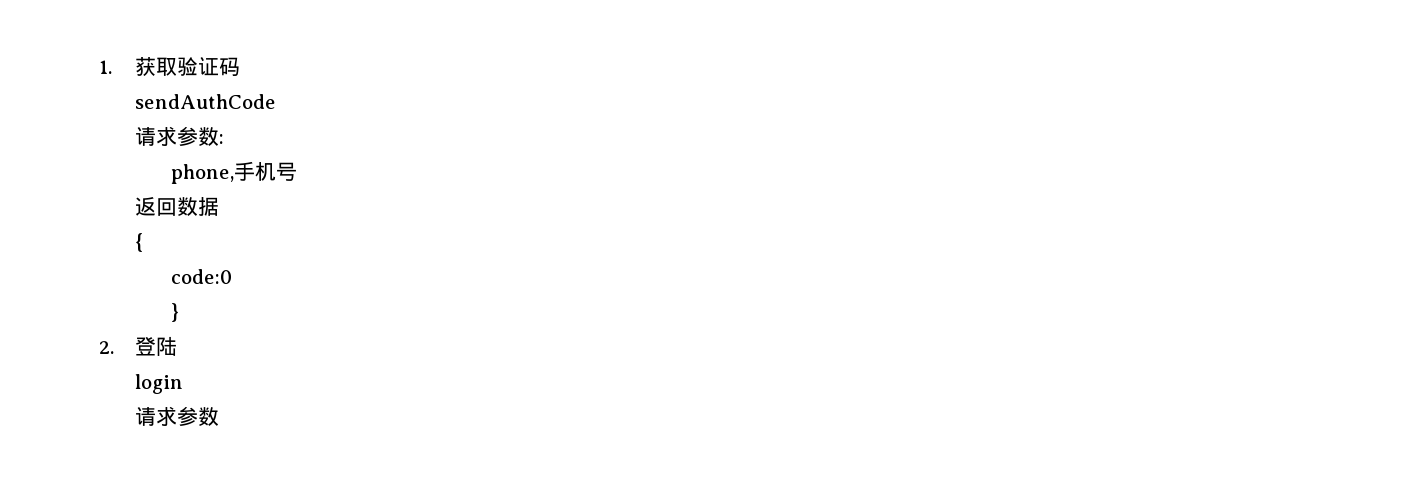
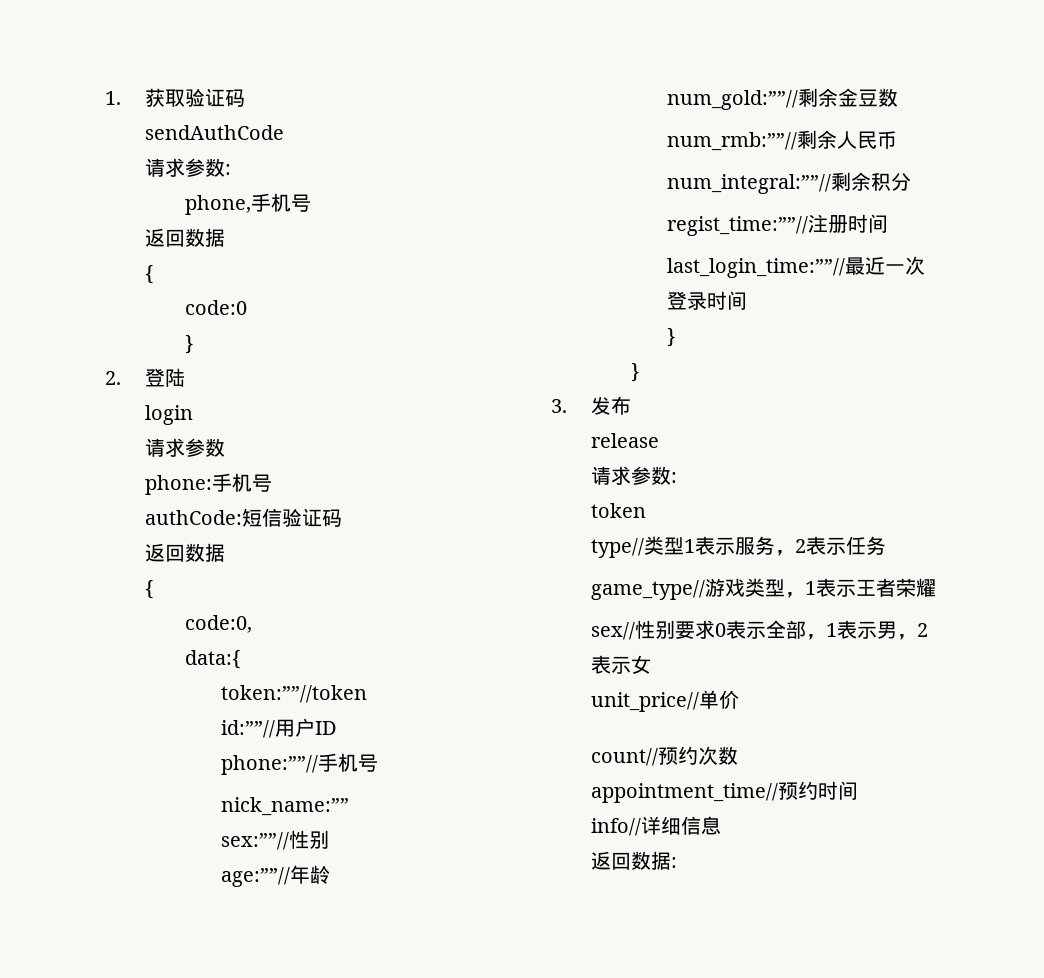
+ phone:手机号
+ authCode:短信验证码
+ 返回数据
+ {
+ code:0,
+ data:{
+ token:””//token
+ id:””//用户ID
+ phone:””//手机号
+ nick_name:””
+ sex:””//性别
+ age:””//年龄
+ num_gold:””//剩余金豆数
+ num_rmb:””//剩余人民币
+ num_integral:””//剩余积分
+ regist_time:””//注册时间
+ last_login_time:””//最近一次登录时间
+ }
+ }
+ 3.发布
+ release
+ 请求参数:
+ token
+ type//类型1表示服务，2表示任务
+ game_type//游戏类型，1表示王者荣耀
+ sex//性别要求0表示全部，1表示男，2表示女
+ unit_price//单价
+ count//预约次数
+ appointment_time//预约时间
+ info//详细信息
+ 返回数据:

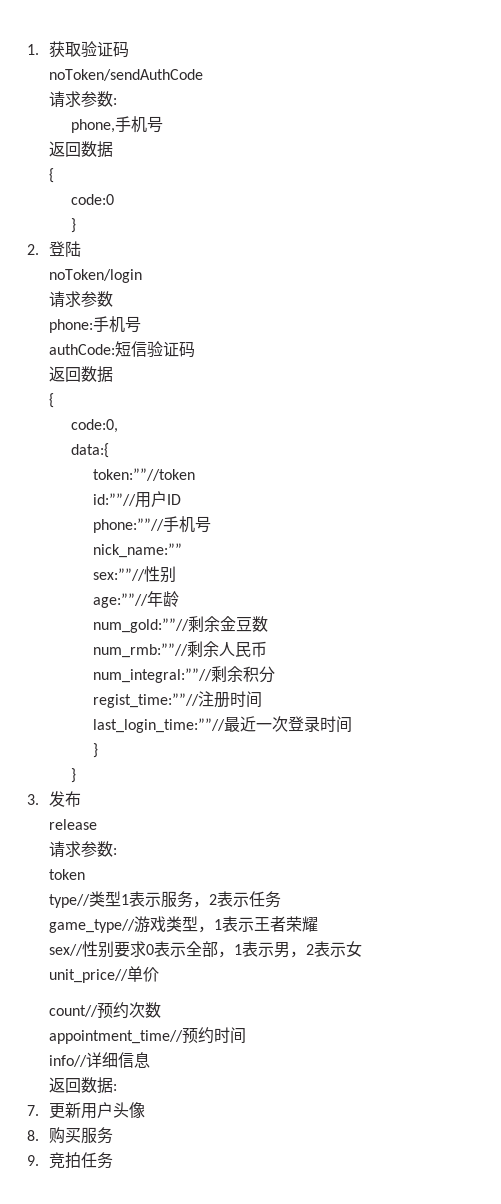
- sendAuthCode
+ noToken/sendAuthCode
- login
+ noToken/login
+ 7.更新用户头像
+ 8.购买服务
+ 9.竞拍任务

